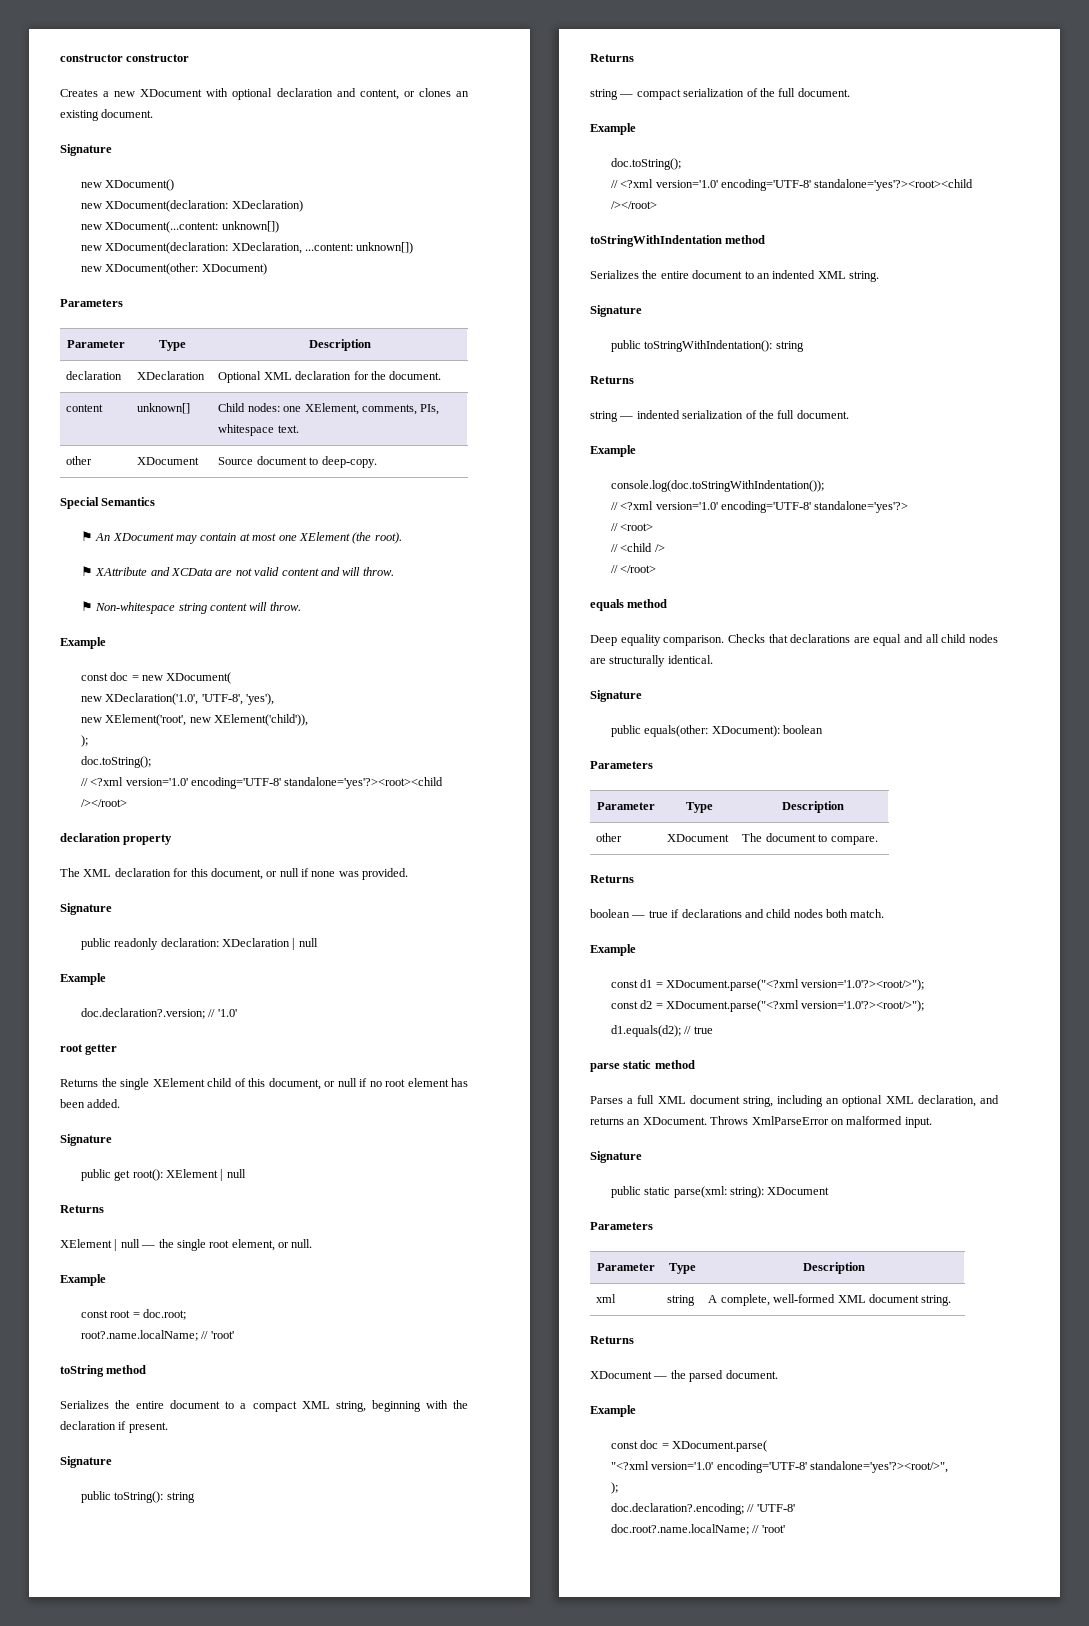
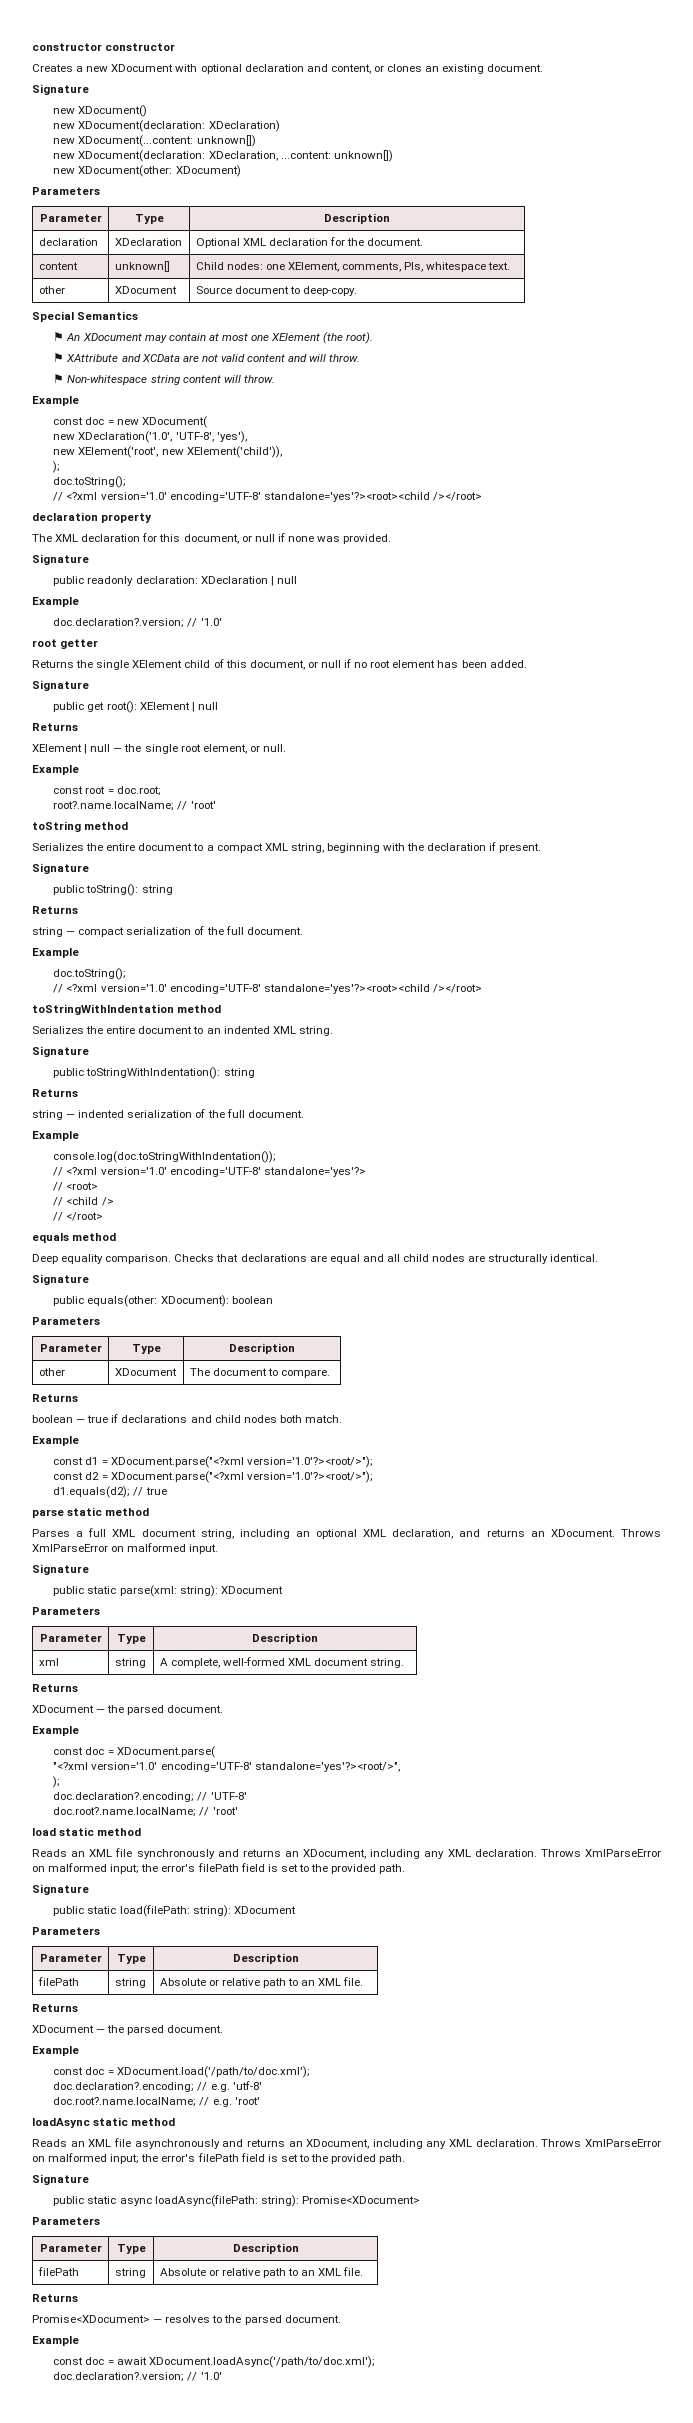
+ load static method
+ Reads an XML file synchronously and returns an XDocument, including any XML declaration. Throws XmlParseError on malformed input; the error's filePath field is set to the provided path.
+ Signature
+ public static load(filePath: string): XDocument
+ Parameters
+ Parameter | Type | Description
+ filePath | string | Absolute or relative path to an XML file.
+ Returns
+ XDocument — the parsed document.
+ Example
+ const doc = XDocument.load('/path/to/doc.xml');
+ doc.declaration?.encoding; // e.g. 'utf-8'
+ doc.root?.name.localName; // e.g. 'root'
+ loadAsync static method
+ Reads an XML file asynchronously and returns an XDocument, including any XML declaration. Throws XmlParseError on malformed input; the error's filePath field is set to the provided path.
+ Signature
+ public static async loadAsync(filePath: string): Promise<XDocument>
+ Parameters
+ Parameter | Type | Description
+ filePath | string | Absolute or relative path to an XML file.
+ Returns
+ Promise<XDocument> — resolves to the parsed document.
+ Example
+ const doc = await XDocument.loadAsync('/path/to/doc.xml');
+ doc.declaration?.version; // '1.0'

